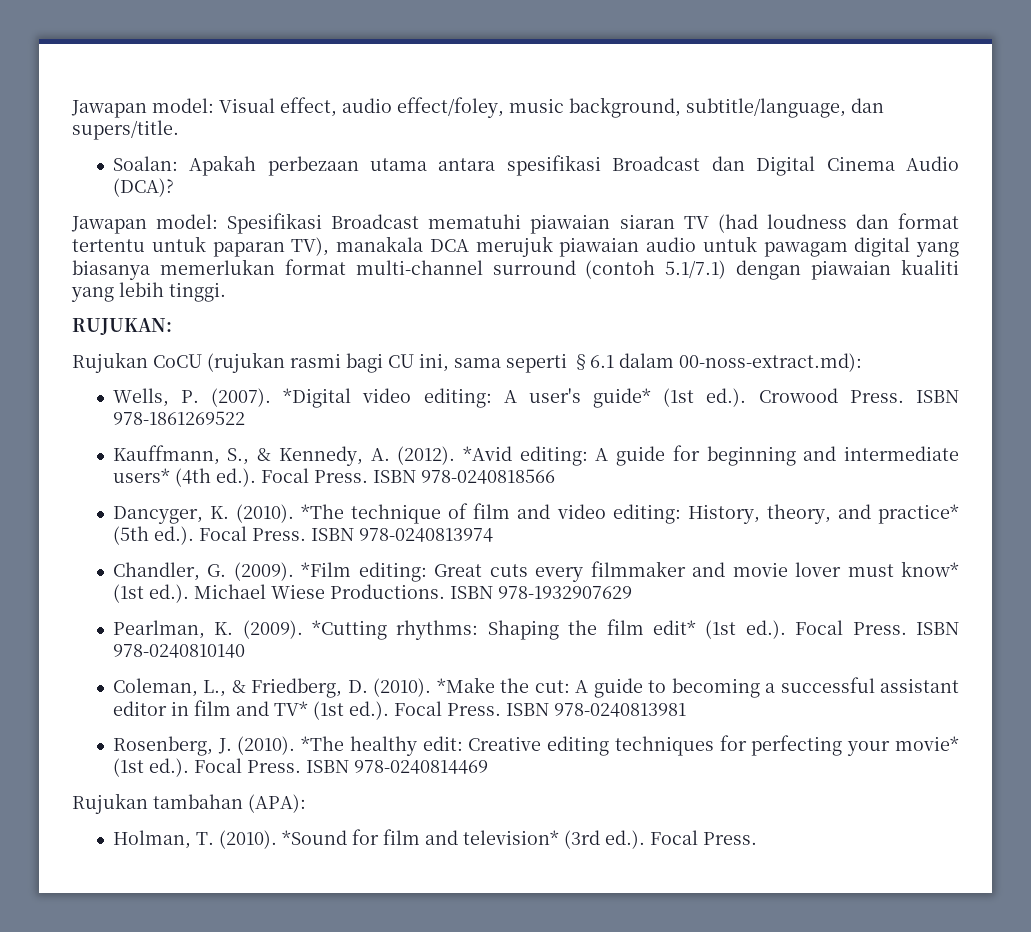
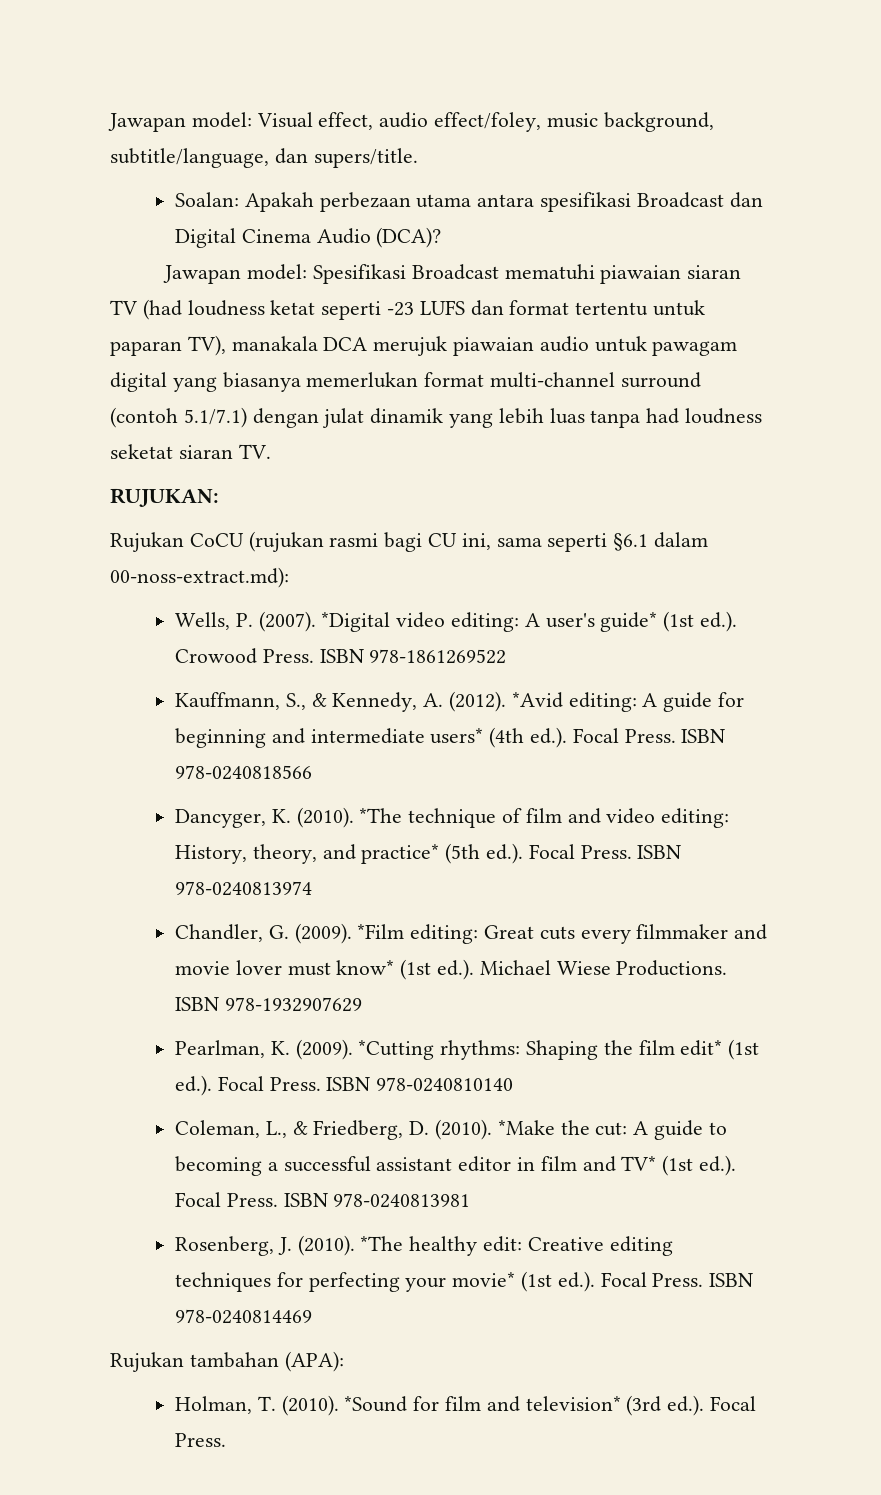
- Jawapan model: Spesifikasi Broadcast mematuhi piawaian siaran TV (had loudness dan format tertentu untuk paparan TV), manakala DCA merujuk piawaian audio untuk pawagam digital yang biasanya memerlukan format multi-channel surround (contoh 5.1/7.1) dengan piawaian kualiti yang lebih tinggi.
+ Jawapan model: Spesifikasi Broadcast mematuhi piawaian siaran TV (had loudness ketat seperti -23 LUFS dan format tertentu untuk paparan TV), manakala DCA merujuk piawaian audio untuk pawagam digital yang biasanya memerlukan format multi-channel surround (contoh 5.1/7.1) dengan julat dinamik yang lebih luas tanpa had loudness seketat siaran TV.

